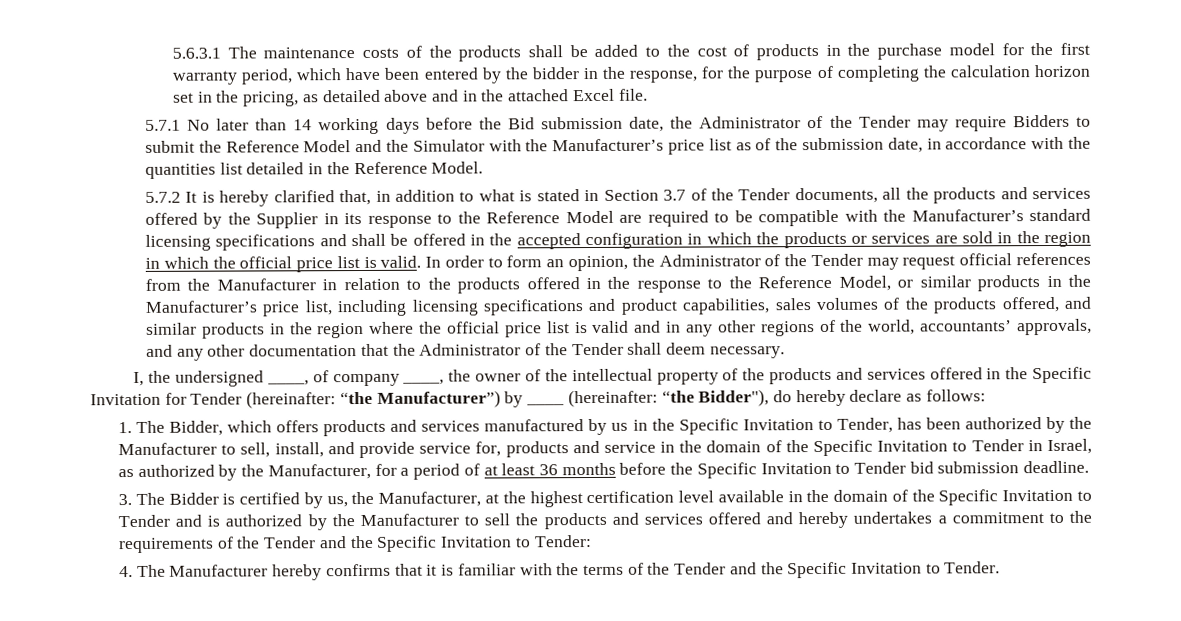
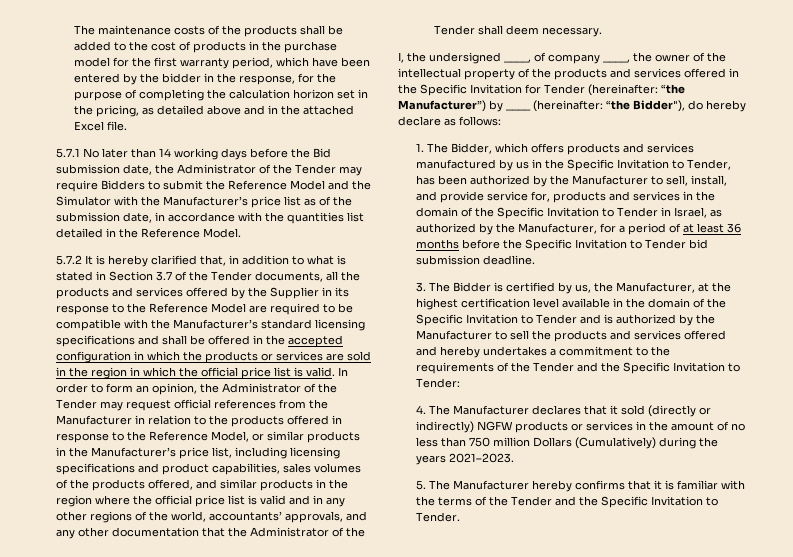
- 5.6.3.1 The maintenance costs of the products shall be added to the cost of products in the purchase model for the first warranty period, which have been entered by the bidder in the response, for the purpose of completing the calculation horizon set in the pricing, as detailed above and in the attached Excel file.
+ The maintenance costs of the products shall be added to the cost of products in the purchase model for the first warranty period, which have been entered by the bidder in the response, for the purpose of completing the calculation horizon set in the pricing, as detailed above and in the attached Excel file.
- In order to form an opinion, the Administrator of the Tender may request official references from the Manufacturer in relation to the products offered in the response to the Reference Model, or similar products in the Manufacturer’s price list, including licensing specifications and product capabilities, sales volumes of the products offered, and similar products in the region where the official price list is valid and in any other regions of the world, accountants’ approvals, and any other documentation that the Administrator of the Tender shall deem necessary.
+ In order to form an opinion, the Administrator of the Tender may request official references from the Manufacturer in relation to the products offered in response to the Reference Model, or similar products in the Manufacturer’s price list, including licensing specifications and product capabilities, sales volumes of the products offered, and similar products in the region where the official price list is valid and in any other regions of the world, accountants’ approvals, and any other documentation that the Administrator of the Tender shall deem necessary.
- 1. The Bidder, which offers products and services manufactured by us in the Specific Invitation to Tender, has been authorized by the Manufacturer to sell, install, and provide service for, products and service in the domain of the Specific Invitation to Tender in Israel, as authorized by the Manufacturer, for a period of at least 36 months before the Specific Invitation to Tender bid submission deadline.
+ 1. The Bidder, which offers products and services manufactured by us in the Specific Invitation to Tender, has been authorized by the Manufacturer to sell, install, and provide service for, products and services in the domain of the Specific Invitation to Tender in Israel, as authorized by the Manufacturer, for a period of at least 36 months before the Specific Invitation to Tender bid submission deadline.
- 4. The Manufacturer hereby confirms that it is familiar with the terms of the Tender and the Specific Invitation to Tender.
+ 4. The Manufacturer declares that it sold (directly or indirectly) NGFW products or services in the amount of no less than 750 million Dollars (Cumulatively) during the years 2021–2023.
+ 5. The Manufacturer hereby confirms that it is familiar with the terms of the Tender and the Specific Invitation to Tender.

